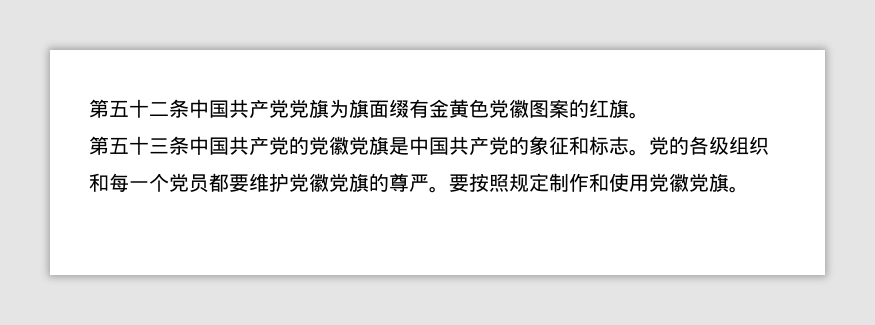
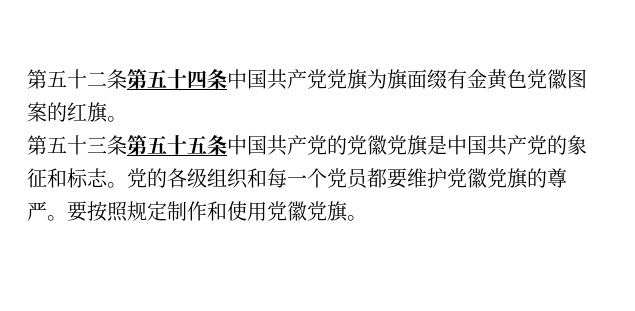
- 第五十二条中国共产党党旗为旗面缀有金黄色党徽图案的红旗。
+ 第五十二条第五十四条中国共产党党旗为旗面缀有金黄色党徽图案的红旗。
- 第五十三条中国共产党的党徽党旗是中国共产党的象征和标志。
+ 第五十三条第五十五条中国共产党的党徽党旗是中国共产党的象征和标志。

